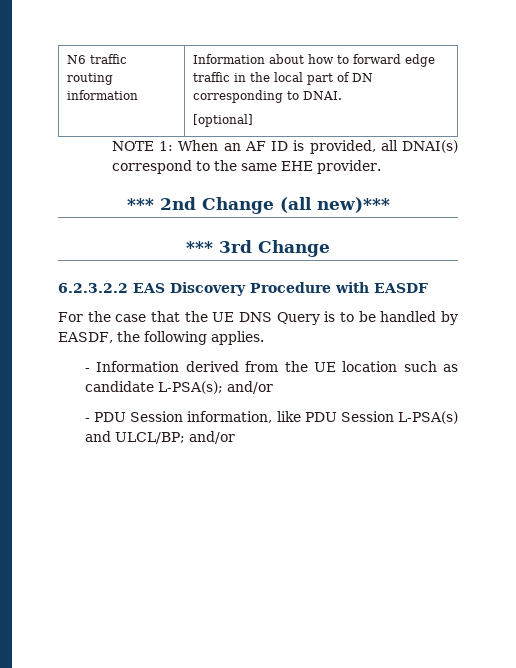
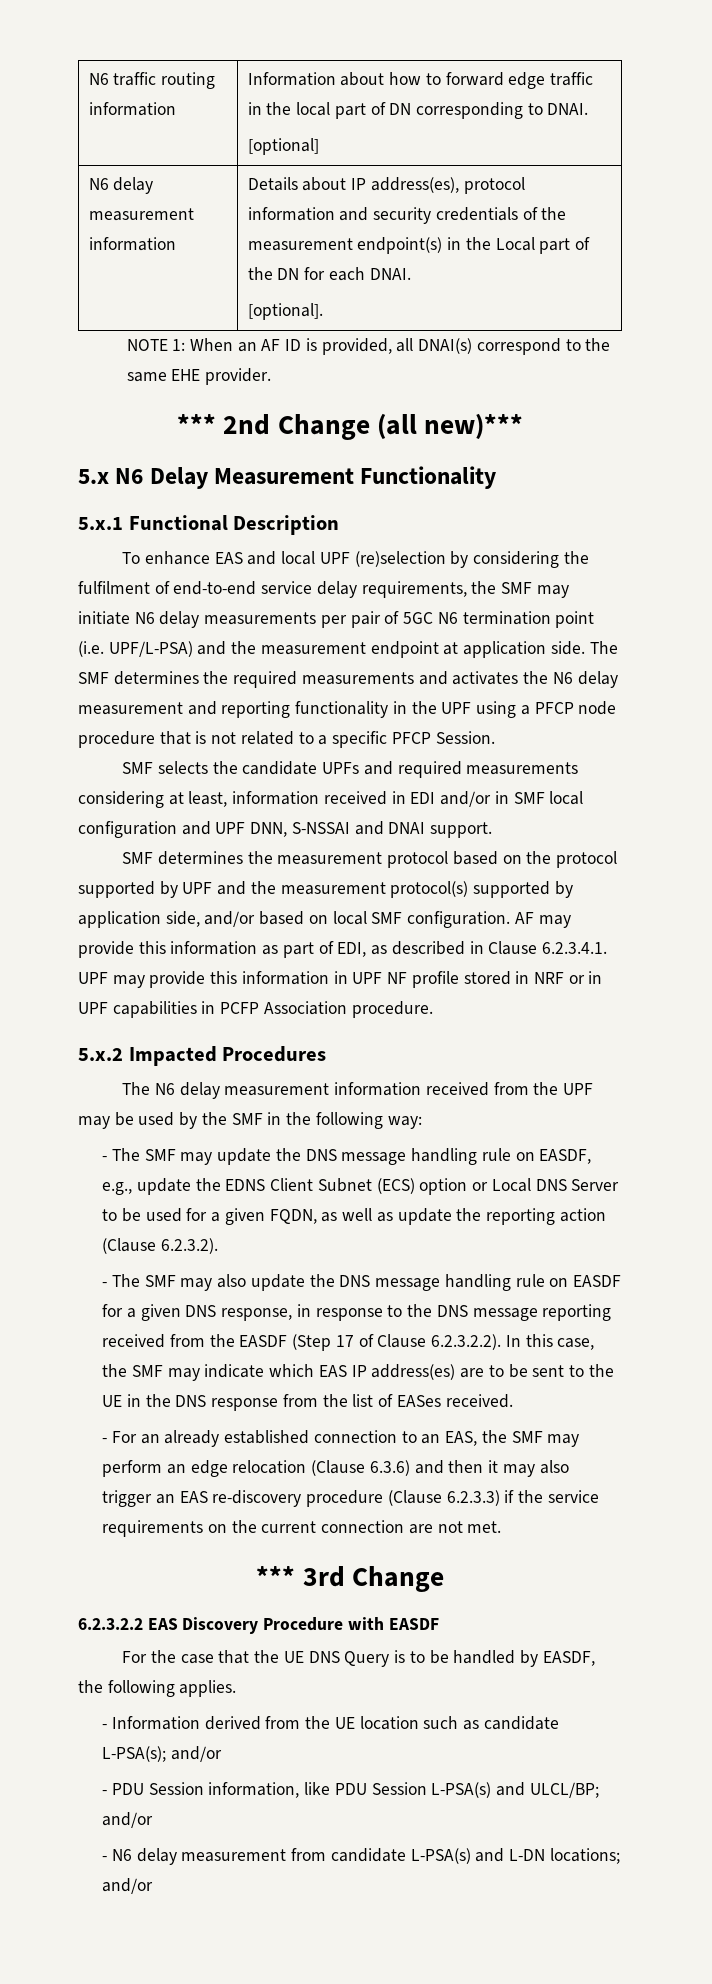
+ N6 delay measurement information | Details about IP address(es), protocol information and security credentials of the measurement endpoint(s) in the Local part of the DN for each DNAI.
+ [optional].
+ 5.x N6 Delay Measurement Functionality
+ 5.x.1 Functional Description
+ To enhance EAS and local UPF (re)selection by considering the fulfilment of end-to-end service delay requirements, the SMF may initiate N6 delay measurements per pair of 5GC N6 termination point (i.e. UPF/L-PSA) and the measurement endpoint at application side. The SMF determines the required measurements and activates the N6 delay measurement and reporting functionality in the UPF using a PFCP node procedure that is not related to a specific PFCP Session.
+ SMF selects the candidate UPFs and required measurements considering at least, information received in EDI and/or in SMF local configuration and UPF DNN, S-NSSAI and DNAI support.
+ SMF determines the measurement protocol based on the protocol supported by UPF and the measurement protocol(s) supported by application side, and/or based on local SMF configuration. AF may provide this information as part of EDI, as described in Clause 6.2.3.4.1. UPF may provide this information in UPF NF profile stored in NRF or in UPF capabilities in PCFP Association procedure.
+ 5.x.2 Impacted Procedures
+ The N6 delay measurement information received from the UPF may be used by the SMF in the following way:
+ - The SMF may update the DNS message handling rule on EASDF, e.g., update the EDNS Client Subnet (ECS) option or Local DNS Server to be used for a given FQDN, as well as update the reporting action (Clause 6.2.3.2).
+ - The SMF may also update the DNS message handling rule on EASDF for a given DNS response, in response to the DNS message reporting received from the EASDF (Step 17 of Clause 6.2.3.2.2). In this case, the SMF may indicate which EAS IP address(es) are to be sent to the UE in the DNS response from the list of EASes received.
+ - For an already established connection to an EAS, the SMF may perform an edge relocation (Clause 6.3.6) and then it may also trigger an EAS re-discovery procedure (Clause 6.2.3.3) if the service requirements on the current connection are not met.
+ - N6 delay measurement from candidate L-PSA(s) and L-DN locations; and/or

